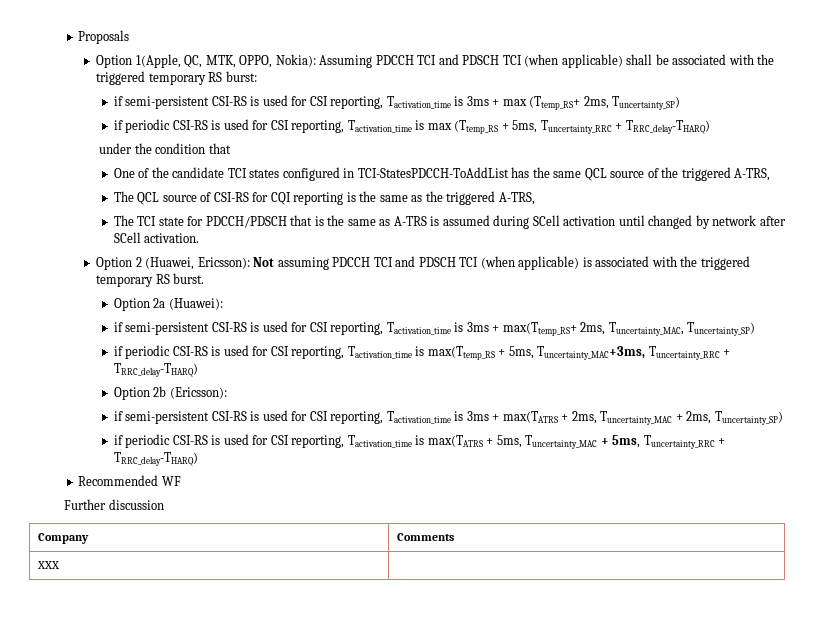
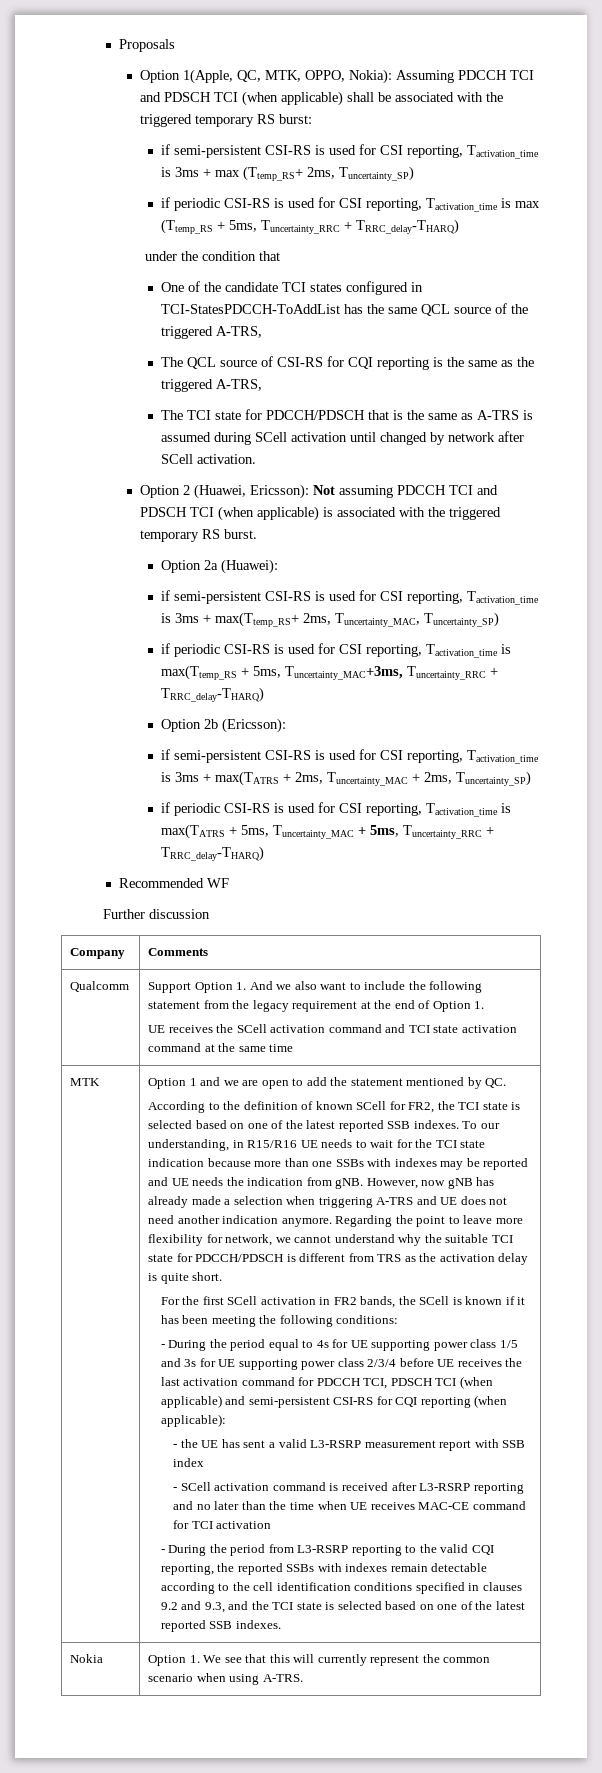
- XXX |
+ Qualcomm | Support Option 1. And we also want to include the following statement from the legacy requirement at the end of Option 1.
+ UE receives the SCell activation command and TCI state activation command at the same time
+ MTK | Option 1 and we are open to add the statement mentioned by QC.
+ According to the definition of known SCell for FR2, the TCI state is selected based on one of the latest reported SSB indexes. To our understanding, in R15/R16 UE needs to wait for the TCI state indication because more than one SSBs with indexes may be reported and UE needs the indication from gNB. However, now gNB has already made a selection when triggering A-TRS and UE does not need another indication anymore. Regarding the point to leave more flexibility for network, we cannot understand why the suitable TCI state for PDCCH/PDSCH is different from TRS as the activation delay is quite short.
+ For the first SCell activation in FR2 bands, the SCell is known if it has been meeting the following conditions:
+ - During the period equal to 4s for UE supporting power class 1/5 and 3s for UE supporting power class 2/3/4 before UE receives the last activation command for PDCCH TCI, PDSCH TCI (when applicable) and semi-persistent CSI-RS for CQI reporting (when applicable):
+ - the UE has sent a valid L3-RSRP measurement report with SSB index
+ - SCell activation command is received after L3-RSRP reporting and no later than the time when UE receives MAC-CE command for TCI activation
+ - During the period from L3-RSRP reporting to the valid CQI reporting, the reported SSBs with indexes remain detectable according to the cell identification conditions specified in clauses 9.2 and 9.3, and the TCI state is selected based on one of the latest reported SSB indexes.
+ Nokia | Option 1. We see that this will currently represent the common scenario when using A-TRS.

